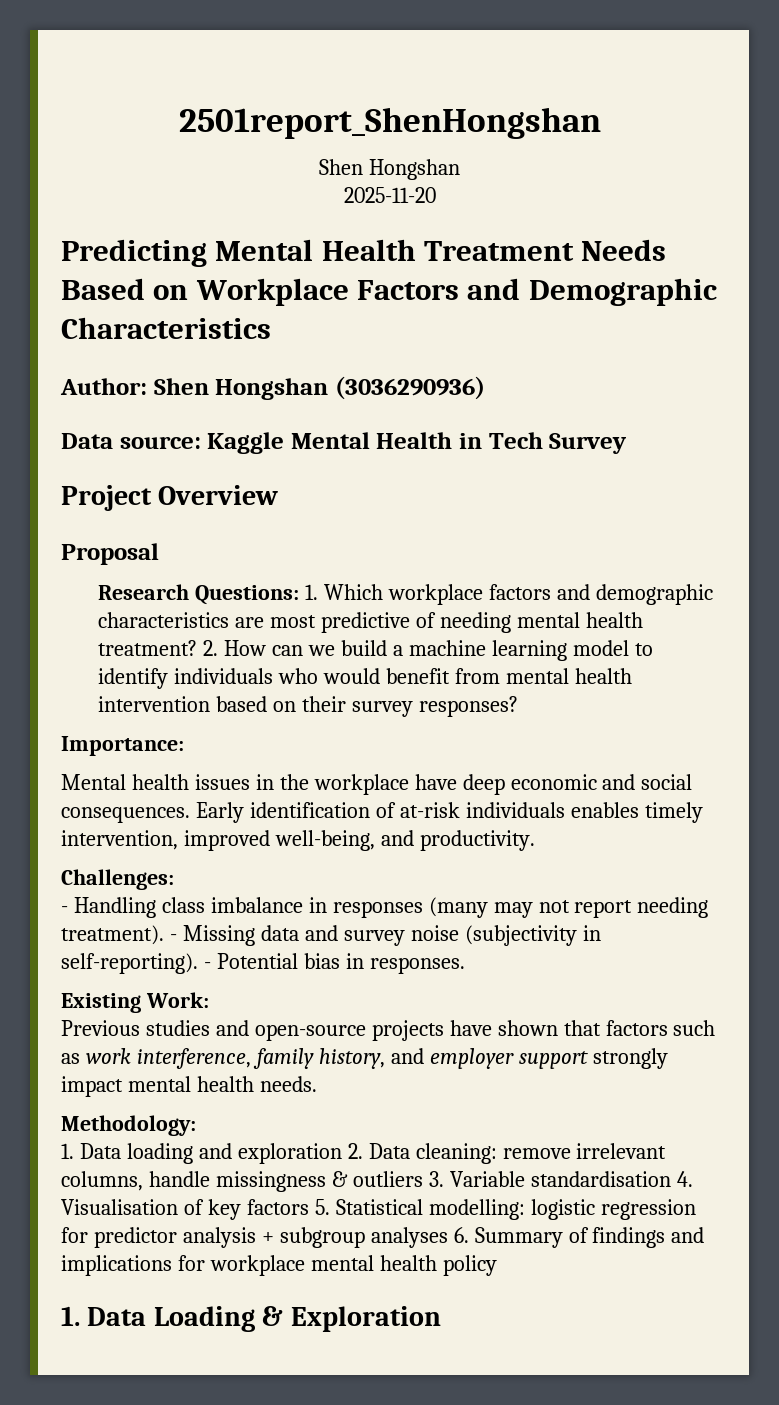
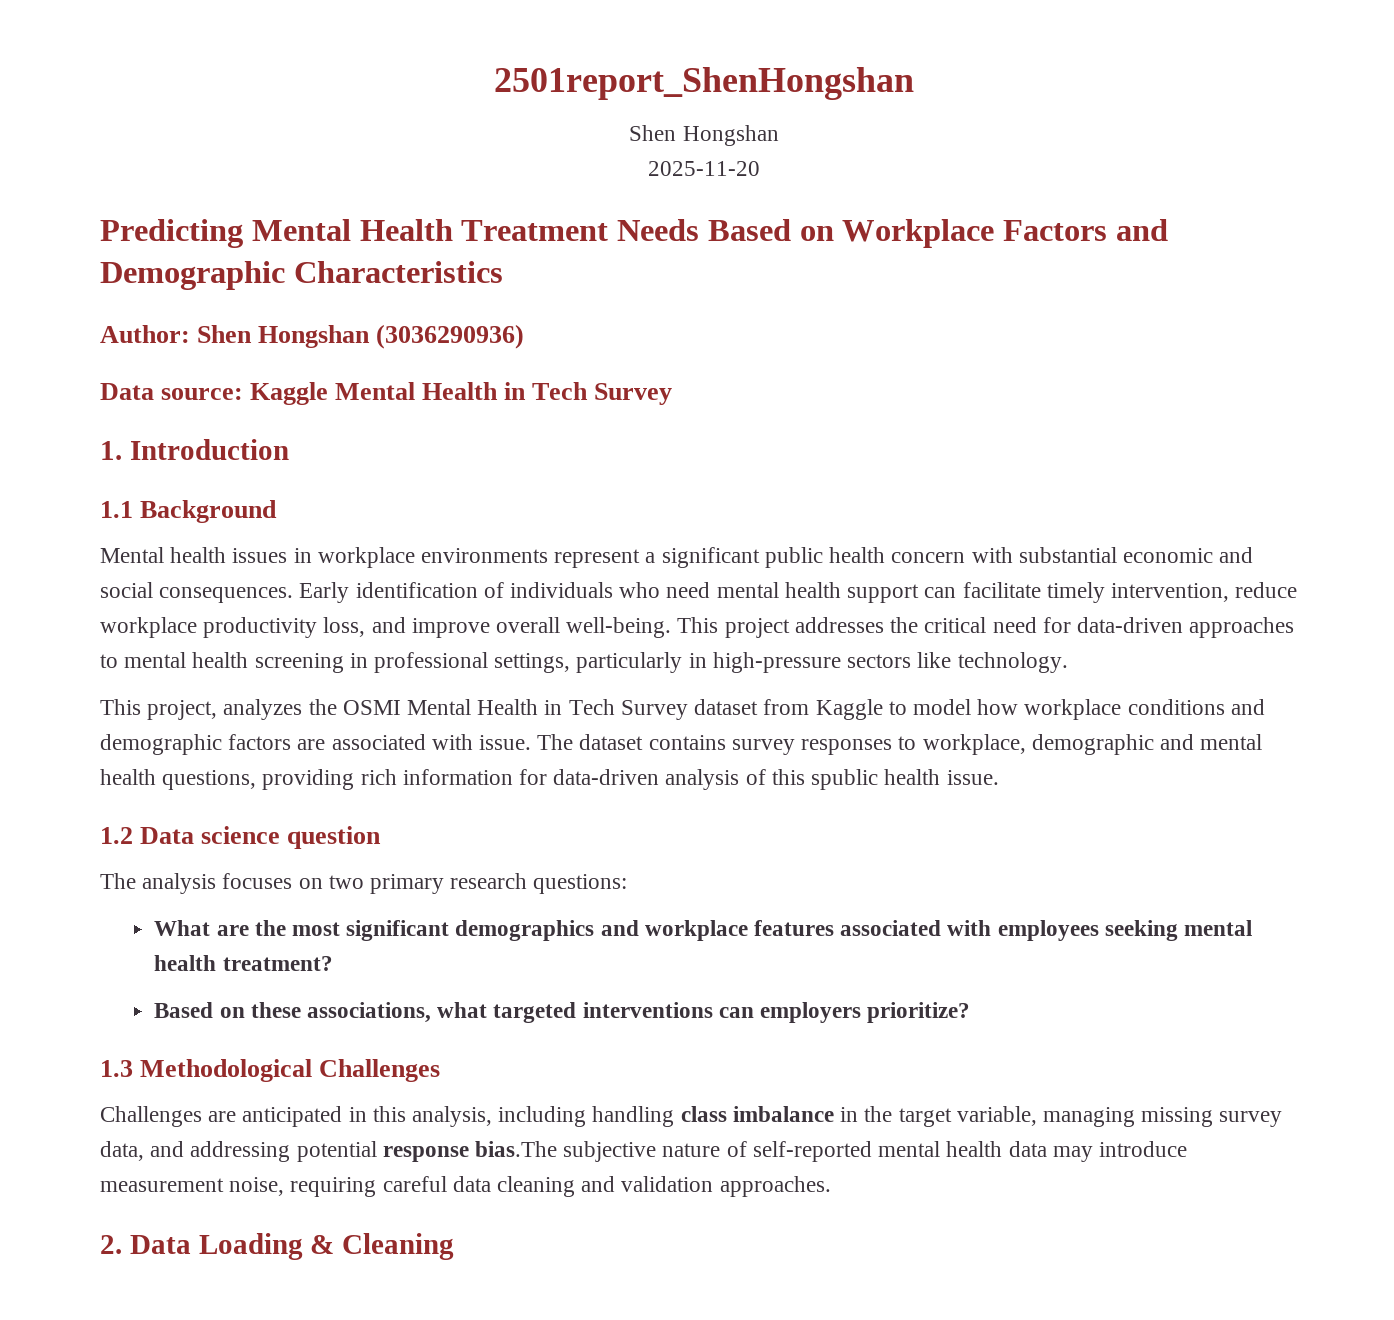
- Project Overview
- Proposal
- Research Questions: 1. Which workplace factors and demographic characteristics are most predictive of needing mental health treatment? 2. How can we build a machine learning model to identify individuals who would benefit from mental health intervention based on their survey responses?
- Importance:
- Mental health issues in the workplace have deep economic and social consequences.
+ 1. Introduction
+ 1.1 Background
+ Mental health issues in workplace environments represent a significant public health concern with substantial economic and social consequences.
- Early identification of at-risk individuals enables timely intervention, improved well-being, and productivity.
- Challenges:
- - Handling class imbalance in responses (many may not report needing treatment). - Missing data and survey noise (subjectivity in self-reporting). - Potential bias in responses.
- Existing Work:
- Previous studies and open-source projects have shown that factors such as work interference, family history, and employer support strongly impact mental health needs.
- Methodology:
- 1. Data loading and exploration 2. Data cleaning: remove irrelevant columns, handle missingness & outliers 3. Variable standardisation 4. Visualisation of key factors 5. Statistical modelling: logistic regression for predictor analysis + subgroup analyses 6. Summary of findings and implications for workplace mental health policy
- 1. Data Loading & Exploration
+ Early identification of individuals who need mental health support can facilitate timely intervention, reduce workplace productivity loss, and improve overall well-being. This project addresses the critical need for data-driven approaches to mental health screening in professional settings, particularly in high-pressure sectors like technology.
+ This project, analyzes the OSMI Mental Health in Tech Survey dataset from Kaggle to model how workplace conditions and demographic factors are associated with issue. The dataset contains survey responses to workplace, demographic and mental health questions, providing rich information for data-driven analysis of this spublic health issue.
+ 1.2 Data science question
+ The analysis focuses on two primary research questions:
+ What are the most significant demographics and workplace features associated with employees seeking mental health treatment?
+ Based on these associations, what targeted interventions can employers prioritize?
+ 1.3 Methodological Challenges
+ Challenges are anticipated in this analysis, including handling class imbalance in the target variable, managing missing survey data, and addressing potential response bias.The subjective nature of self-reported mental health data may introduce measurement noise, requiring careful data cleaning and validation approaches.
+ 2. Data Loading & Cleaning

